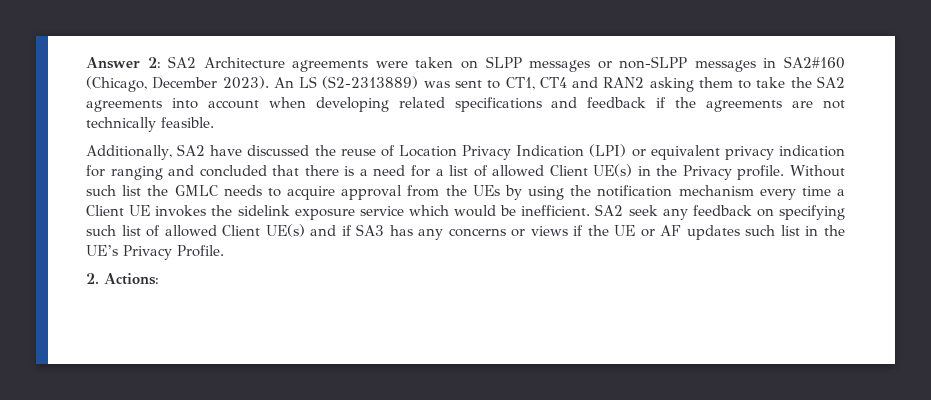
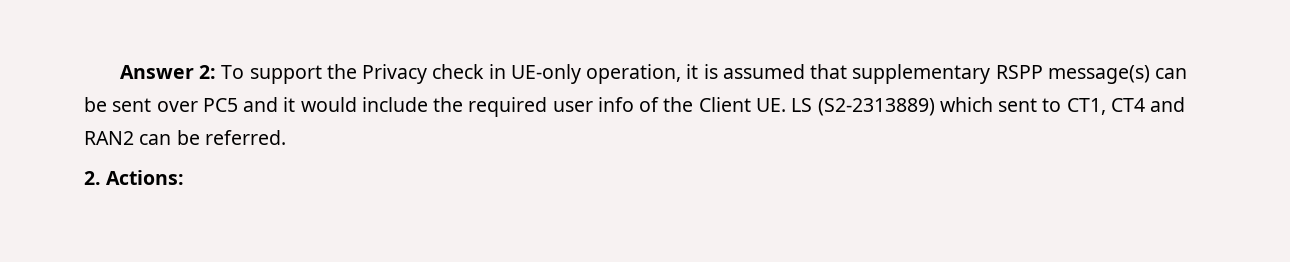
- Answer 2: SA2 Architecture agreements were taken on SLPP messages or non-SLPP messages in SA2#160 (Chicago, December 2023). An LS (S2-2313889) was sent to CT1, CT4 and RAN2 asking them to take the SA2 agreements into account when developing related specifications and feedback if the agreements are not technically feasible.
- Additionally, SA2 have discussed the reuse of Location Privacy Indication (LPI) or equivalent privacy indication for ranging and concluded that there is a need for a list of allowed Client UE(s) in the Privacy profile. Without such list the GMLC needs to acquire approval from the UEs by using the notification mechanism every time a Client UE invokes the sidelink exposure service which would be inefficient. SA2 seek any feedback on specifying such list of allowed Client UE(s) and if SA3 has any concerns or views if the UE or AF updates such list in the UE’s Privacy Profile.
+ Answer 2: To support the Privacy check in UE-only operation, it is assumed that supplementary RSPP message(s) can be sent over PC5 and it would include the required user info of the Client UE. LS (S2-2313889) which sent to CT1, CT4 and RAN2 can be referred.

